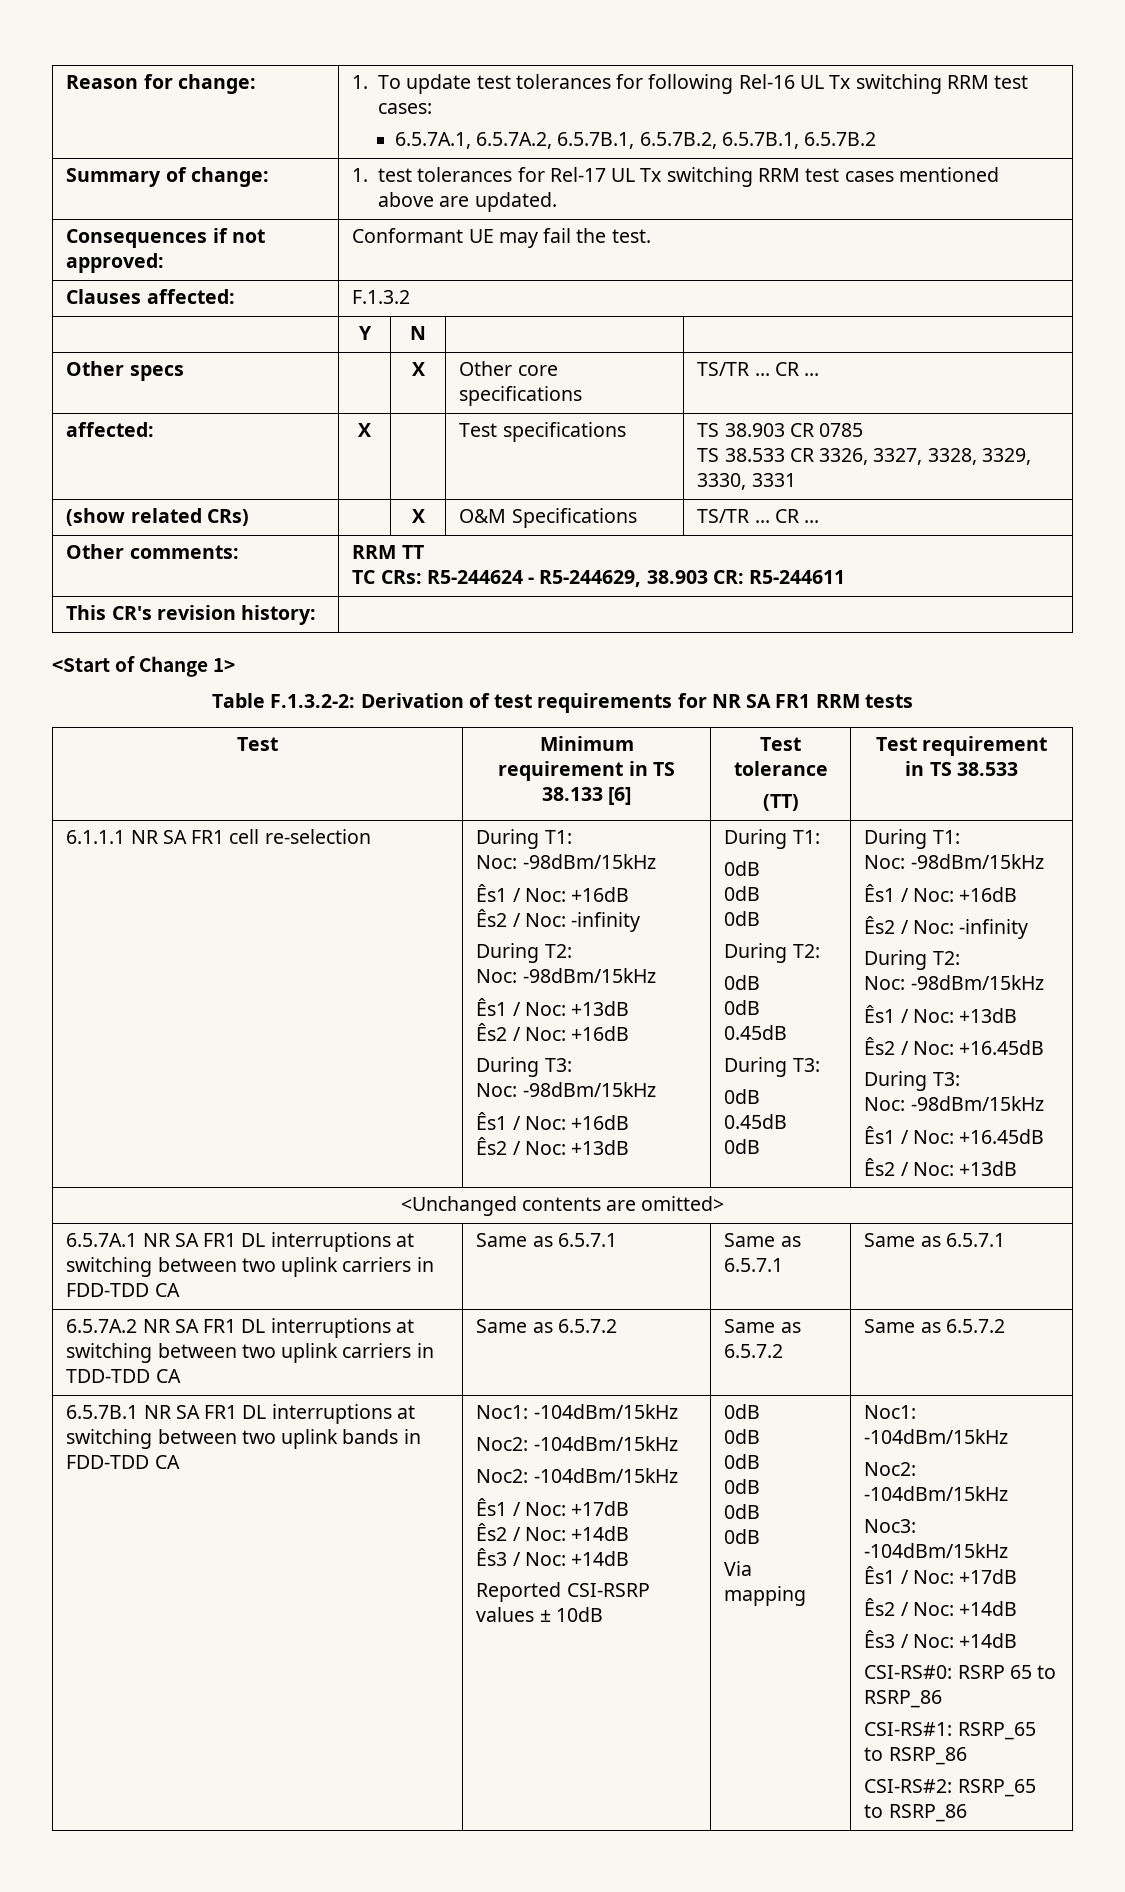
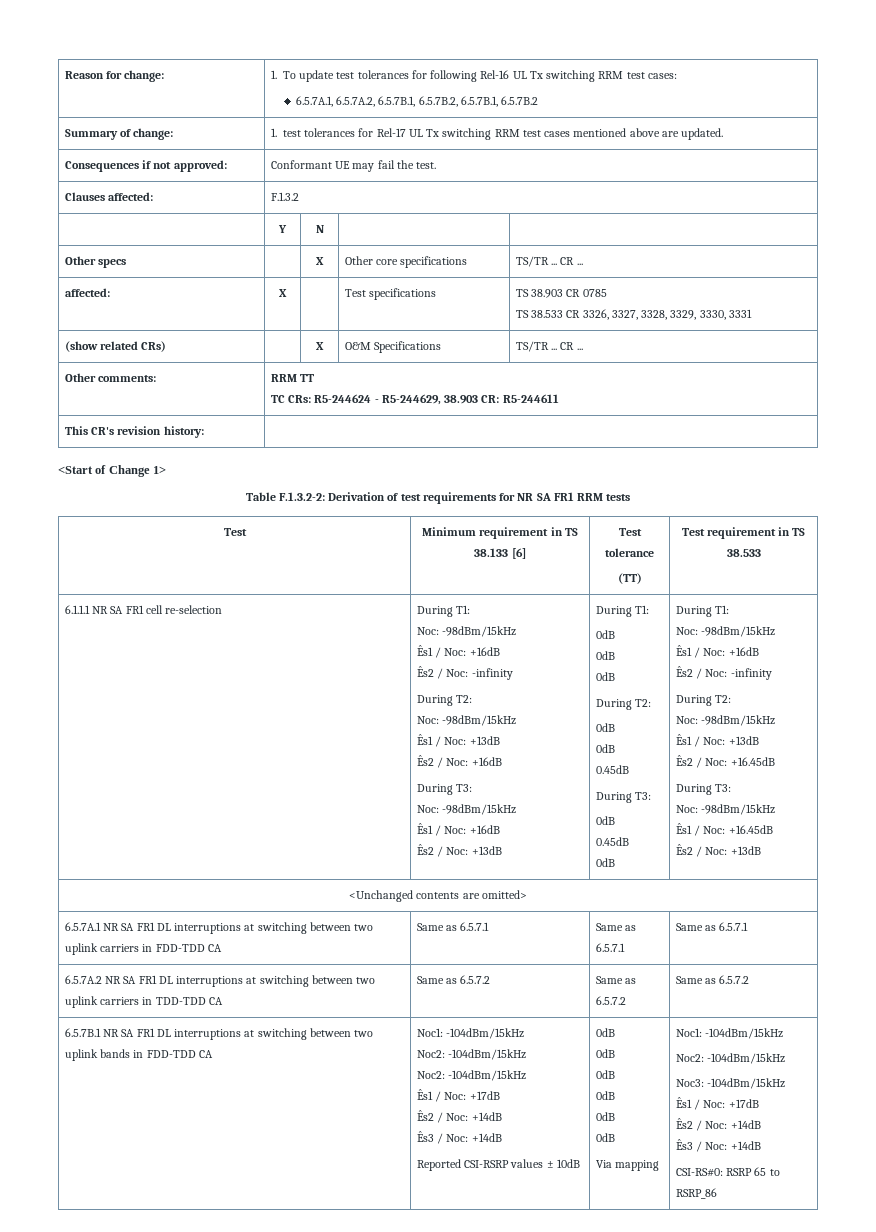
- CSI-RS#1: RSRP_65 to RSRP_86
- CSI-RS#2: RSRP_65 to RSRP_86

